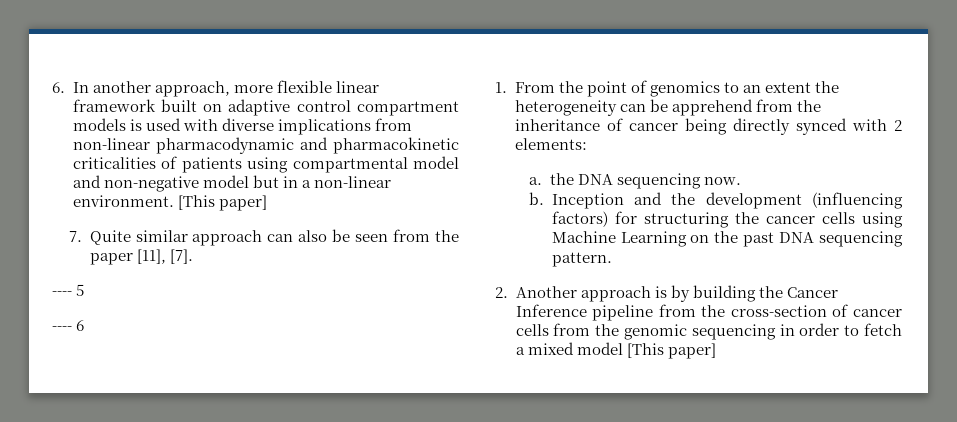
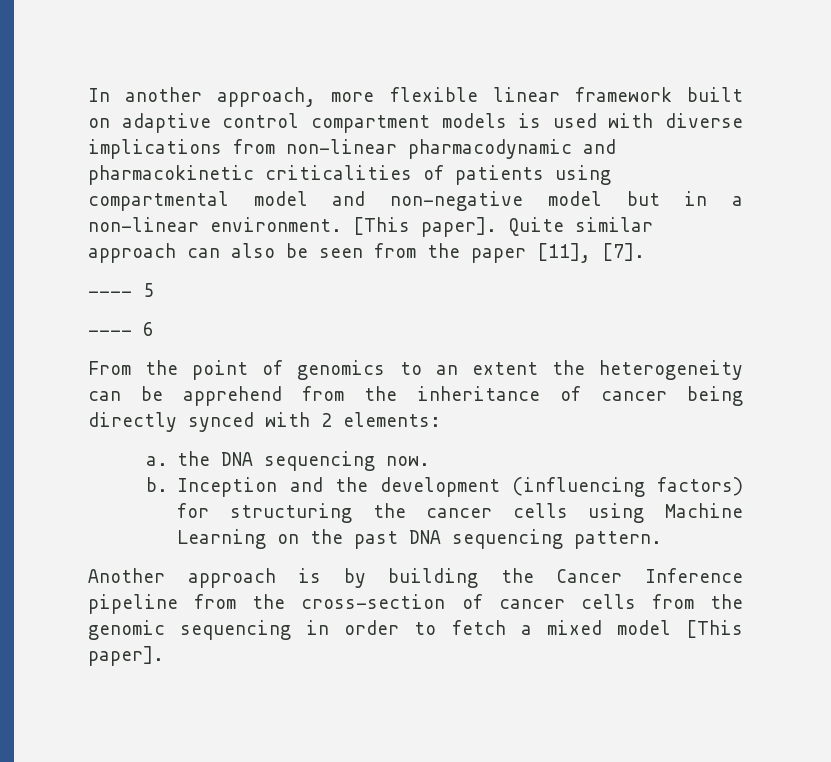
- 6. In another approach, more flexible linear framework built on adaptive control compartment models is used with diverse implications from non-linear pharmacodynamic and pharmacokinetic criticalities of patients using compartmental model and non-negative model but in a non-linear environment. [This paper]
- 7. Quite similar approach can also be seen from the paper [11], [7].
+ In another approach, more flexible linear framework built on adaptive control compartment models is used with diverse implications from non-linear pharmacodynamic and pharmacokinetic criticalities of patients using compartmental model and non-negative model but in a non-linear environment. [This paper]. Quite similar approach can also be seen from the paper [11], [7].
- 1. From the point of genomics to an extent the heterogeneity can be apprehend from the inheritance of cancer being directly synced with 2 elements:
+ From the point of genomics to an extent the heterogeneity can be apprehend from the inheritance of cancer being directly synced with 2 elements:
- 2. Another approach is by building the Cancer Inference pipeline from the cross-section of cancer cells from the genomic sequencing in order to fetch a mixed model [This paper]
+ Another approach is by building the Cancer Inference pipeline from the cross-section of cancer cells from the genomic sequencing in order to fetch a mixed model [This paper].

